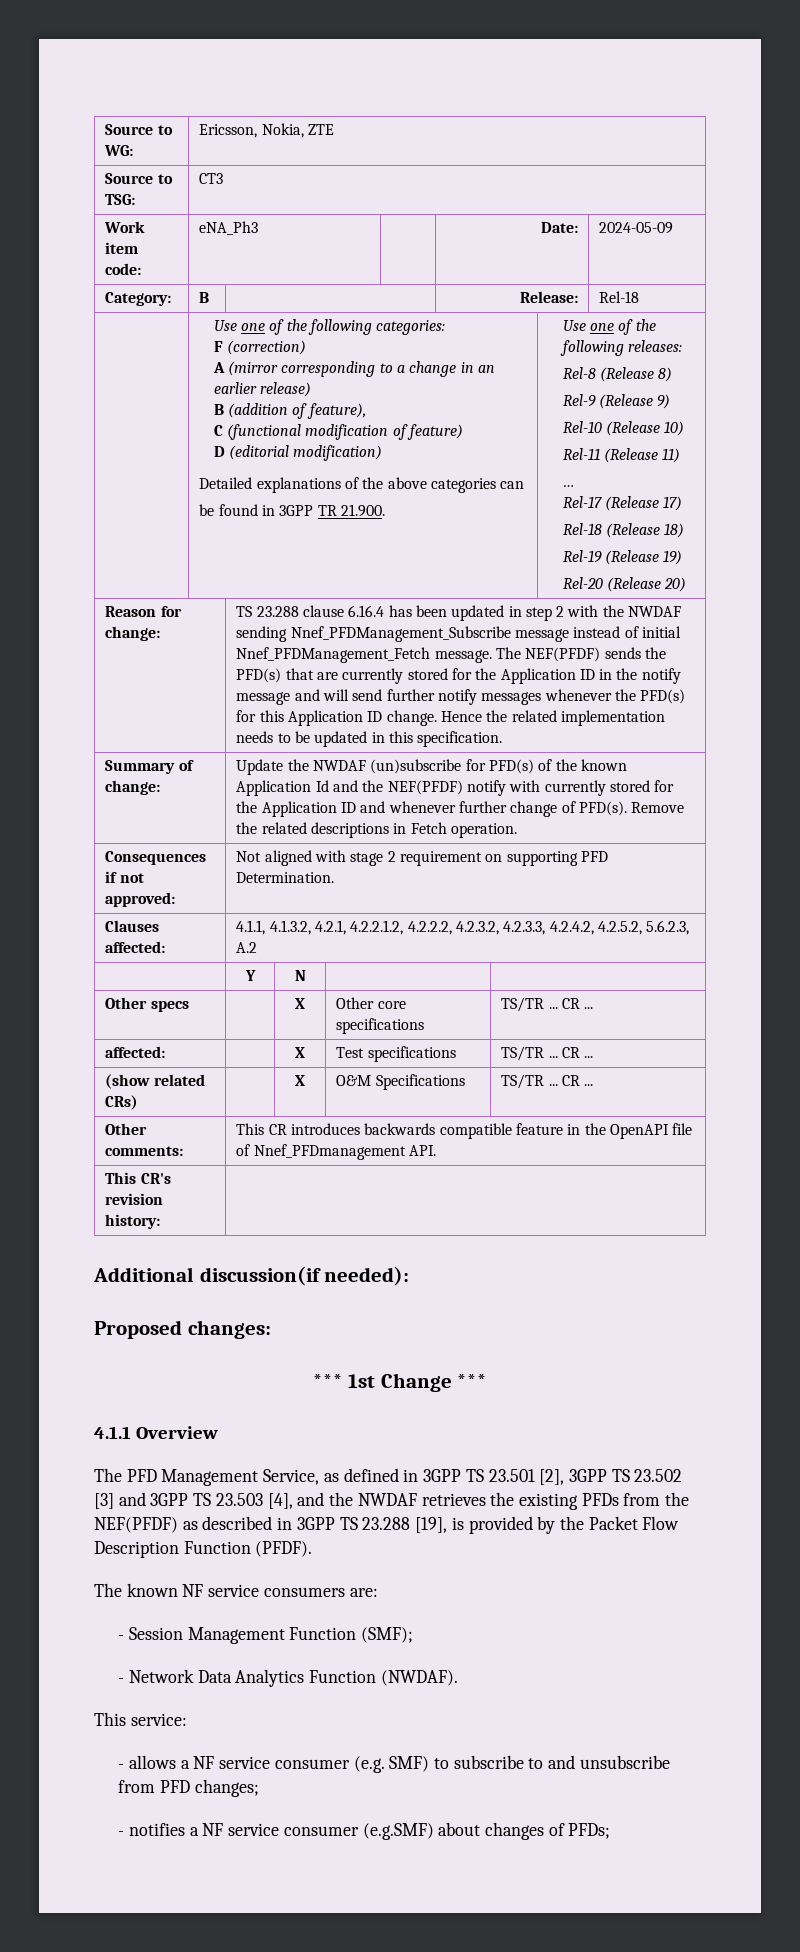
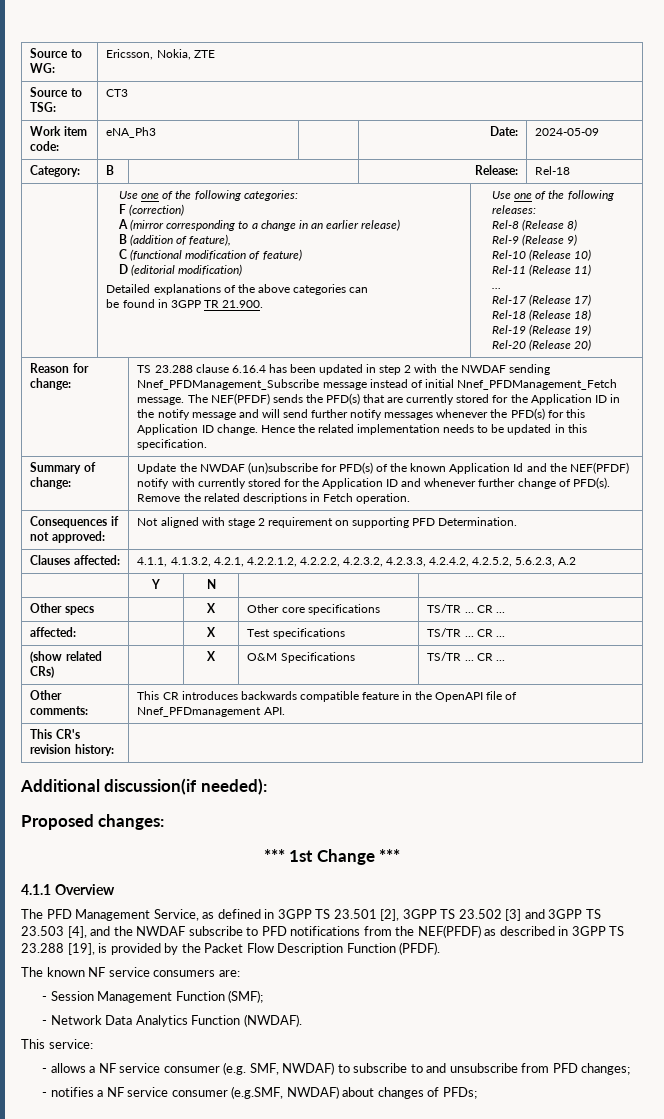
- The PFD Management Service, as defined in 3GPP TS 23.501 [2], 3GPP TS 23.502 [3] and 3GPP TS 23.503 [4], and the NWDAF retrieves the existing PFDs from the NEF(PFDF) as described in 3GPP TS 23.288 [19], is provided by the Packet Flow Description Function (PFDF).
+ The PFD Management Service, as defined in 3GPP TS 23.501 [2], 3GPP TS 23.502 [3] and 3GPP TS 23.503 [4], and the NWDAF subscribe to PFD notifications from the NEF(PFDF) as described in 3GPP TS 23.288 [19], is provided by the Packet Flow Description Function (PFDF).
- - allows a NF service consumer (e.g. SMF) to subscribe to and unsubscribe from PFD changes;
+ - allows a NF service consumer (e.g. SMF, NWDAF) to subscribe to and unsubscribe from PFD changes;
- - notifies a NF service consumer (e.g.SMF) about changes of PFDs;
+ - notifies a NF service consumer (e.g.SMF, NWDAF) about changes of PFDs;

